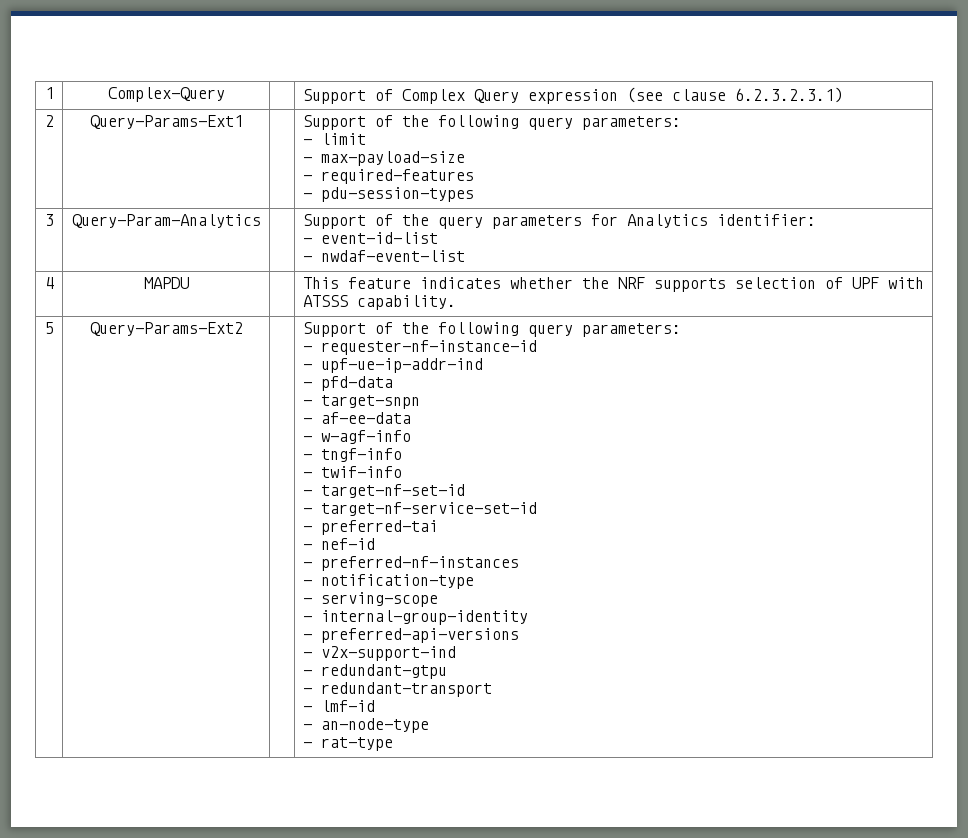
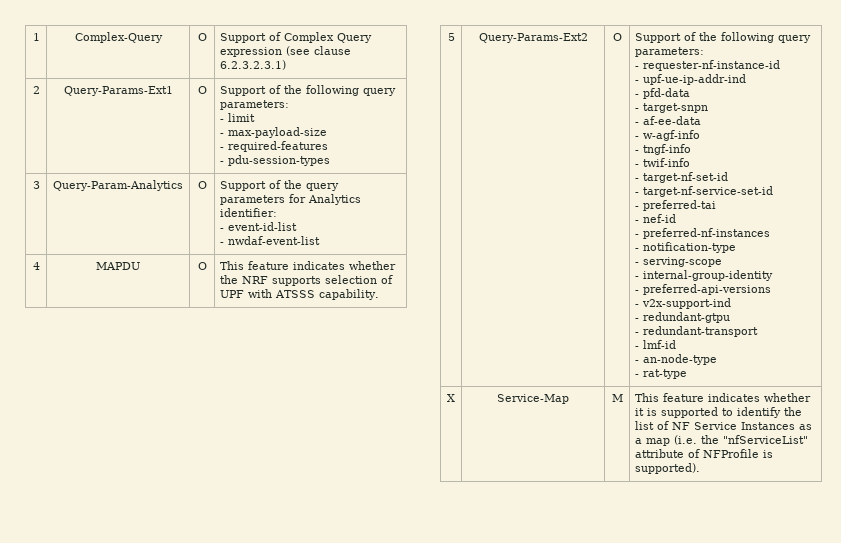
- 1 | Complex-Query | | Support of Complex Query expression (see clause 6.2.3.2.3.1)
+ 1 | Complex-Query | O | Support of Complex Query expression (see clause 6.2.3.2.3.1)
- 2 | Query-Params-Ext1 | | Support of the following query parameters:
+ 2 | Query-Params-Ext1 | O | Support of the following query parameters:
- 3 | Query-Param-Analytics | | Support of the query parameters for Analytics identifier:
+ 3 | Query-Param-Analytics | O | Support of the query parameters for Analytics identifier:
- 4 | MAPDU | | This feature indicates whether the NRF supports selection of UPF with ATSSS capability.
+ 4 | MAPDU | O | This feature indicates whether the NRF supports selection of UPF with ATSSS capability.
- Query-Params-Ext2
+ Query-Params-Ext2 | O
+ X | Service-Map | M | This feature indicates whether it is supported to identify the list of NF Service Instances as a map (i.e. the "nfServiceList" attribute of NFProfile is supported).

